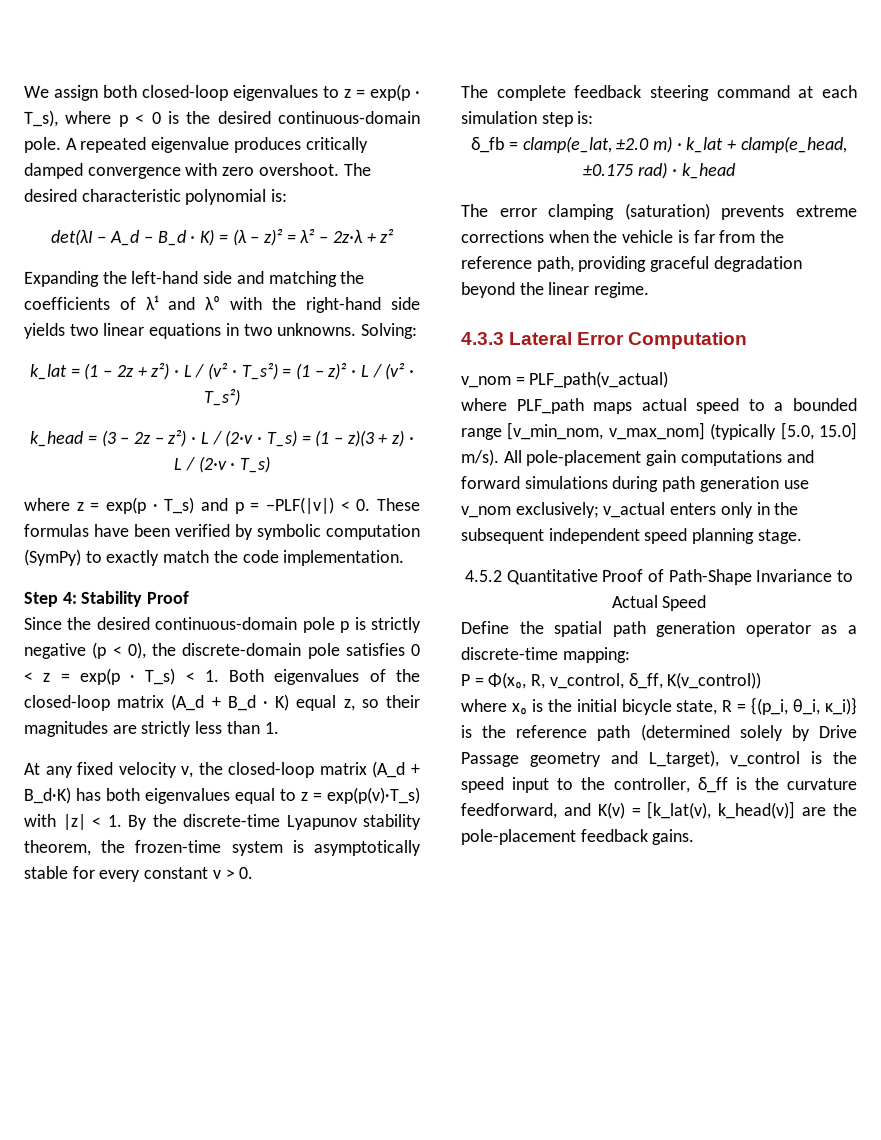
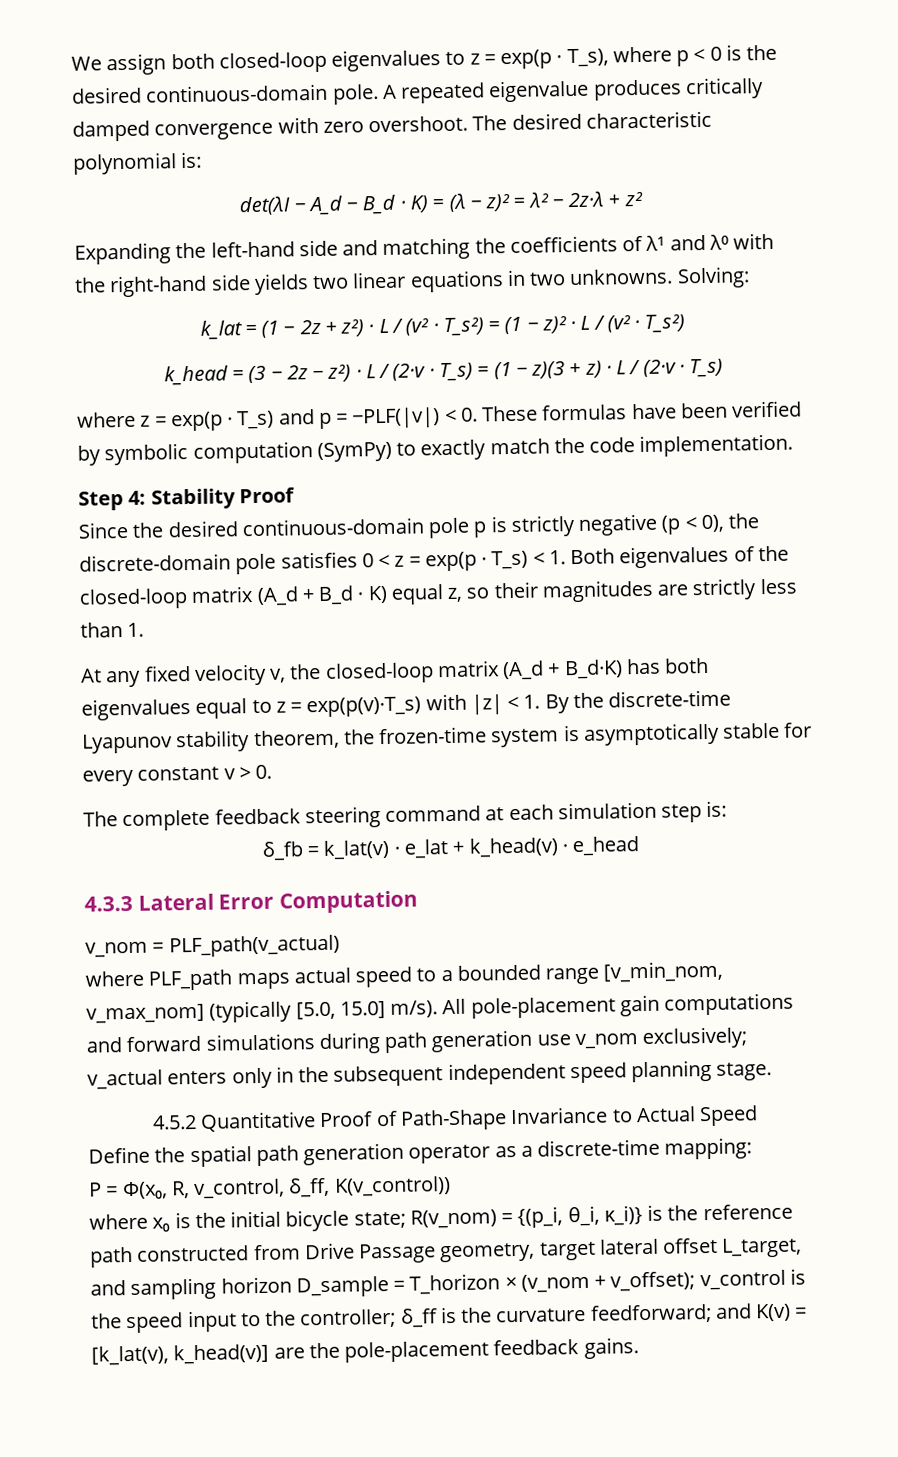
- δ_fb = clamp(e_lat, ±2.0 m) · k_lat + clamp(e_head, ±0.175 rad) · k_head
- The error clamping (saturation) prevents extreme corrections when the vehicle is far from the reference path, providing graceful degradation beyond the linear regime.
+ δ_fb = k_lat(v) · e_lat + k_head(v) · e_head
- where x₀ is the initial bicycle state, R = {(p_i, θ_i, κ_i)} is the reference path (determined solely by Drive Passage geometry and L_target), v_control is the speed input to the controller, δ_ff is the curvature feedforward, and K(v) = [k_lat(v), k_head(v)] are the pole-placement feedback gains.
+ where x₀ is the initial bicycle state; R(v_nom) = {(p_i, θ_i, κ_i)} is the reference path constructed from Drive Passage geometry, target lateral offset L_target, and sampling horizon D_sample = T_horizon × (v_nom + v_offset); v_control is the speed input to the controller; δ_ff is the curvature feedforward; and K(v) = [k_lat(v), k_head(v)] are the pole-placement feedback gains.

